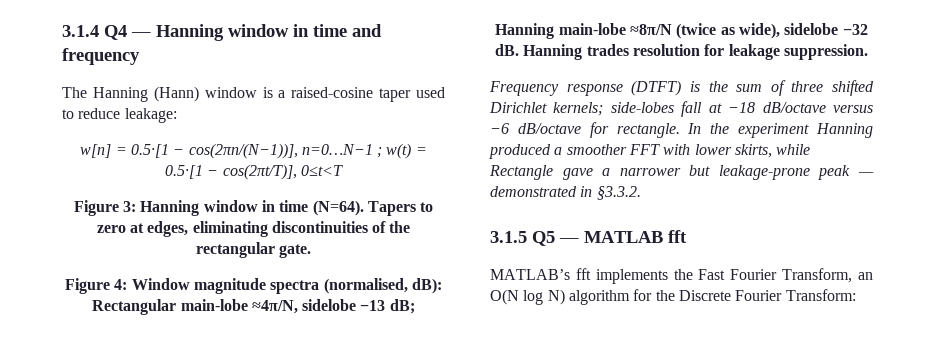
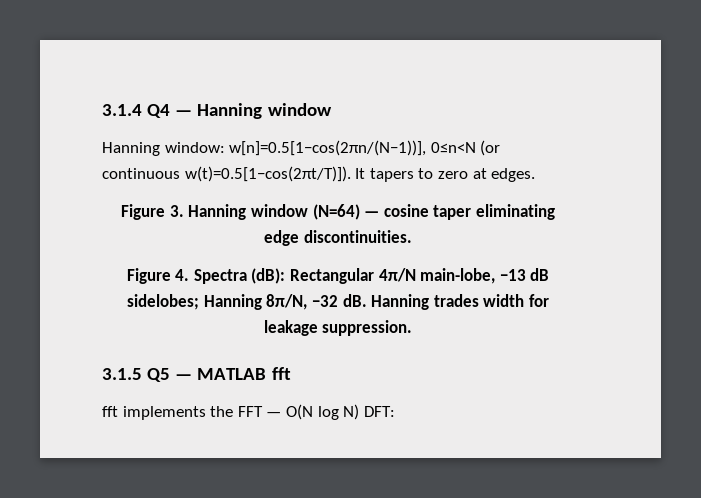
- 3.1.4 Q4 — Hanning window in time and frequency
- The Hanning (Hann) window is a raised-cosine taper used to reduce leakage:
- w[n] = 0.5·[1 − cos(2πn/(N−1))], n=0…N−1 ; w(t) = 0.5·[1 − cos(2πt/T)], 0≤t<T
- Figure 3: Hanning window in time (N=64). Tapers to zero at edges, eliminating discontinuities of the rectangular gate.
- Figure 4: Window magnitude spectra (normalised, dB): Rectangular main-lobe ≈4π/N, sidelobe −13 dB; Hanning main-lobe ≈8π/N (twice as wide), sidelobe −32 dB.
+ 3.1.4 Q4 — Hanning window
+ Hanning window: w[n]=0.5[1−cos(2πn/(N−1))], 0≤n<N (or continuous w(t)=0.5[1−cos(2πt/T)]). It tapers to zero at edges.
+ Figure 3. Hanning window (N=64) — cosine taper eliminating edge discontinuities.
+ Figure 4. Spectra (dB): Rectangular 4π/N main-lobe, −13 dB sidelobes; Hanning 8π/N, −32 dB.
- Hanning trades resolution for leakage suppression.
+ Hanning trades width for leakage suppression.
- Frequency response (DTFT) is the sum of three shifted Dirichlet kernels; side-lobes fall at −18 dB/octave versus −6 dB/octave for rectangle. In the experiment Hanning produced a smoother FFT with lower skirts, while Rectangle gave a narrower but leakage-prone peak — demonstrated in §3.3.2.
- MATLAB’s fft implements the Fast Fourier Transform, an O(N log N) algorithm for the Discrete Fourier Transform:
+ fft implements the FFT — O(N log N) DFT:

